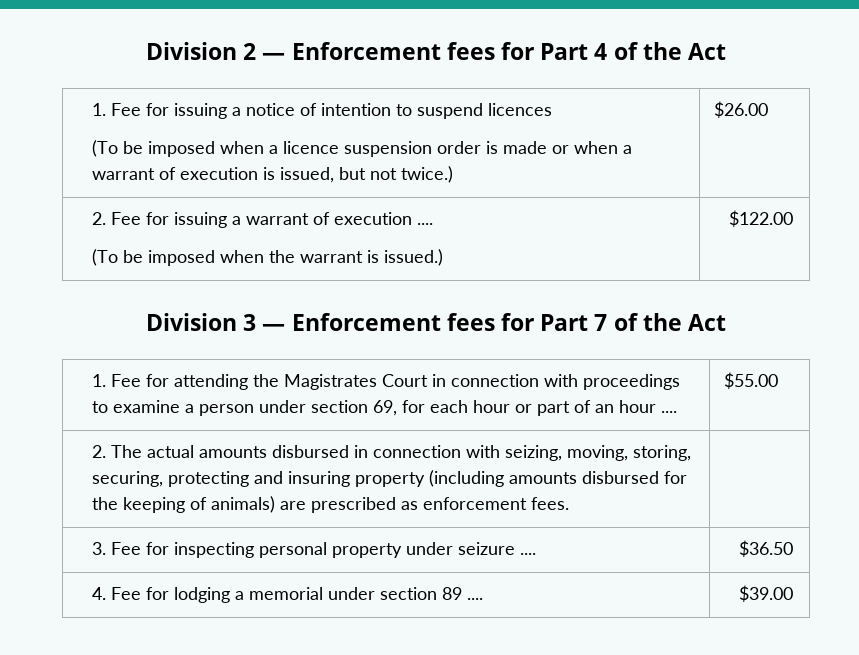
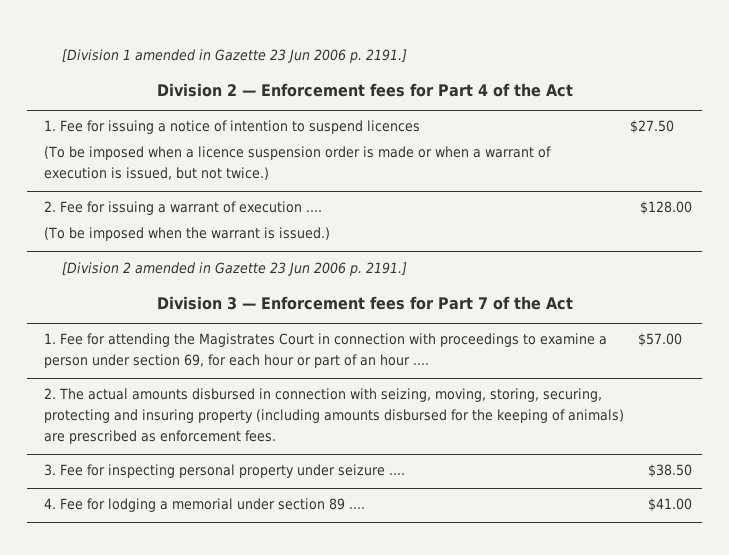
+ [Division 1 amended in Gazette 23 Jun 2006 p. 2191.]
  1. Fee for issuing a notice of intention to suspend licences
- (To be imposed when a licence suspension order is made or when a warrant of execution is issued, but not twice.) | $26.00
+ (To be imposed when a licence suspension order is made or when a warrant of execution is issued, but not twice.) | $27.50
  2. Fee for issuing a warrant of execution ....
- (To be imposed when the warrant is issued.) | $122.00
+ (To be imposed when the warrant is issued.) | $128.00
+ [Division 2 amended in Gazette 23 Jun 2006 p. 2191.]
- 1. Fee for attending the Magistrates Court in connection with proceedings to examine a person under section 69, for each hour or part of an hour .... | $55.00
+ 1. Fee for attending the Magistrates Court in connection with proceedings to examine a person under section 69, for each hour or part of an hour .... | $57.00
- 3. Fee for inspecting personal property under seizure .... | $36.50
+ 3. Fee for inspecting personal property under seizure .... | $38.50
- 4. Fee for lodging a memorial under section 89 .... | $39.00
+ 4. Fee for lodging a memorial under section 89 .... | $41.00

